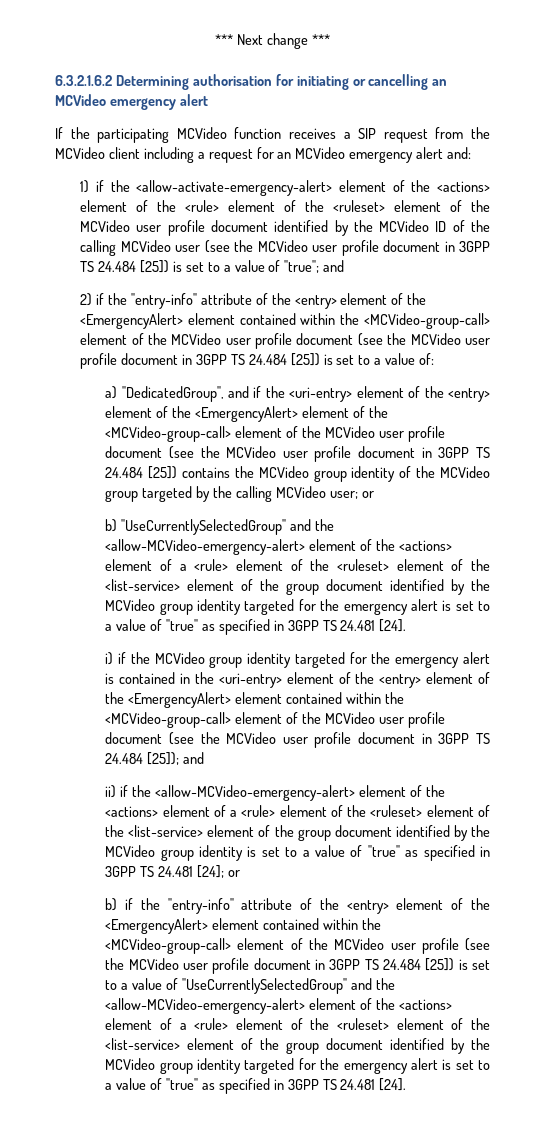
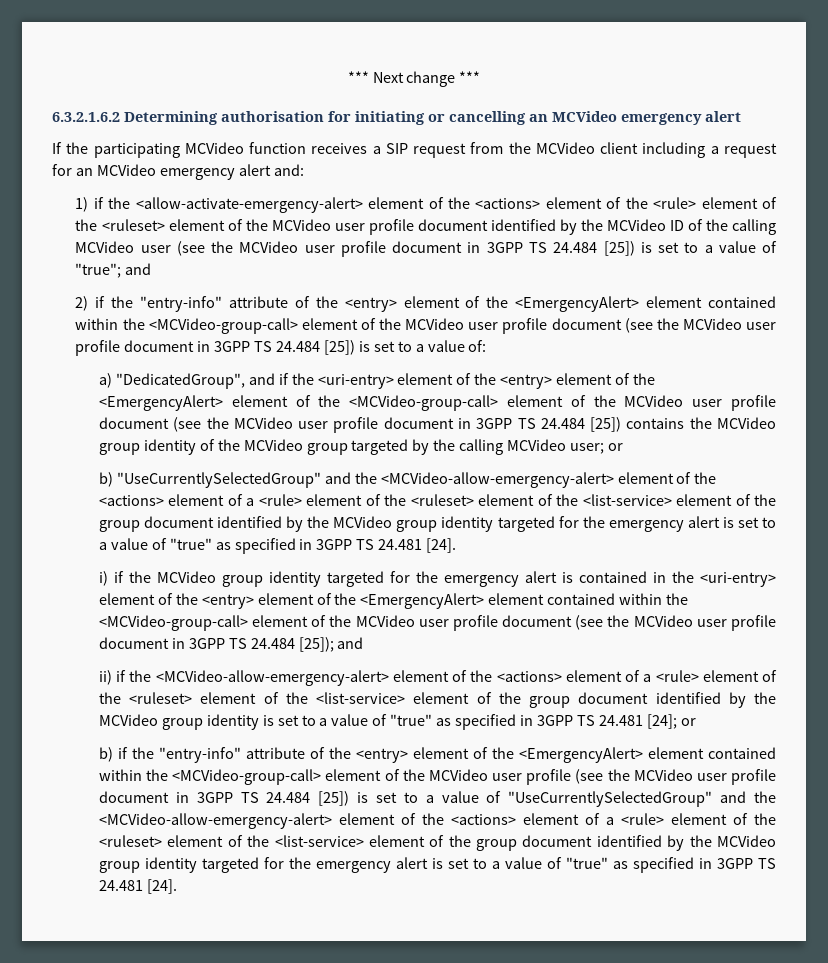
- b) "UseCurrentlySelectedGroup" and the <allow-MCVideo-emergency-alert> element of the <actions> element of a <rule> element of the <ruleset> element of the <list-service> element of the group document identified by the MCVideo group identity targeted for the emergency alert is set to a value of "true" as specified in 3GPP TS 24.481 [24].
+ b) "UseCurrentlySelectedGroup" and the <MCVideo-allow-emergency-alert> element of the <actions> element of a <rule> element of the <ruleset> element of the <list-service> element of the group document identified by the MCVideo group identity targeted for the emergency alert is set to a value of "true" as specified in 3GPP TS 24.481 [24].
- ii) if the <allow-MCVideo-emergency-alert> element of the <actions> element of a <rule> element of the <ruleset> element of the <list-service> element of the group document identified by the MCVideo group identity is set to a value of "true" as specified in 3GPP TS 24.481 [24]; or
+ ii) if the <MCVideo-allow-emergency-alert> element of the <actions> element of a <rule> element of the <ruleset> element of the <list-service> element of the group document identified by the MCVideo group identity is set to a value of "true" as specified in 3GPP TS 24.481 [24]; or
- b) if the "entry-info" attribute of the <entry> element of the <EmergencyAlert> element contained within the <MCVideo-group-call> element of the MCVideo user profile (see the MCVideo user profile document in 3GPP TS 24.484 [25]) is set to a value of "UseCurrentlySelectedGroup" and the <allow-MCVideo-emergency-alert> element of the <actions> element of a <rule> element of the <ruleset> element of the <list-service> element of the group document identified by the MCVideo group identity targeted for the emergency alert is set to a value of "true" as specified in 3GPP TS 24.481 [24].
+ b) if the "entry-info" attribute of the <entry> element of the <EmergencyAlert> element contained within the <MCVideo-group-call> element of the MCVideo user profile (see the MCVideo user profile document in 3GPP TS 24.484 [25]) is set to a value of "UseCurrentlySelectedGroup" and the <MCVideo-allow-emergency-alert> element of the <actions> element of a <rule> element of the <ruleset> element of the <list-service> element of the group document identified by the MCVideo group identity targeted for the emergency alert is set to a value of "true" as specified in 3GPP TS 24.481 [24].

